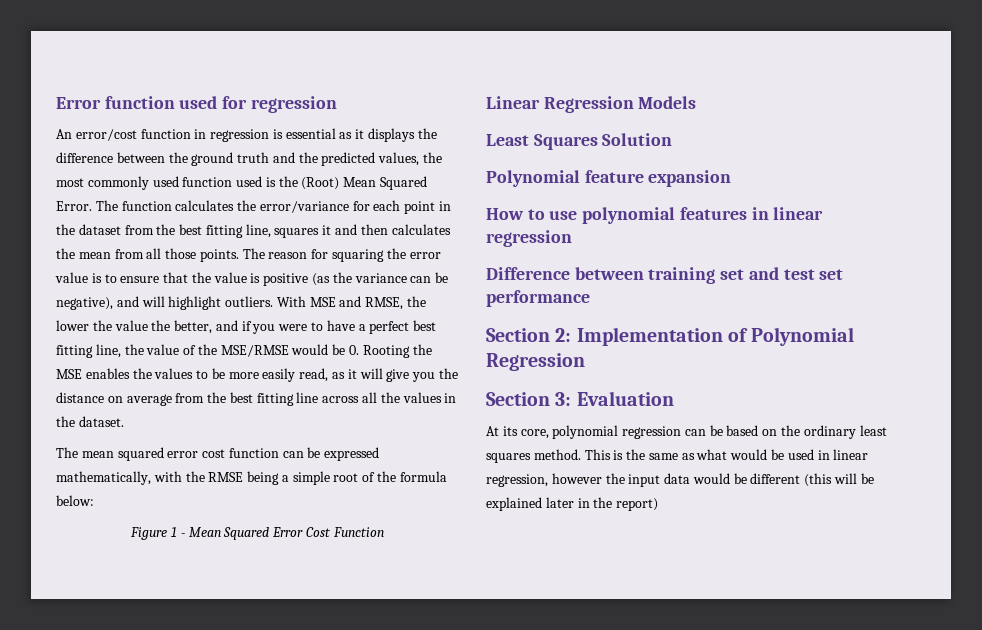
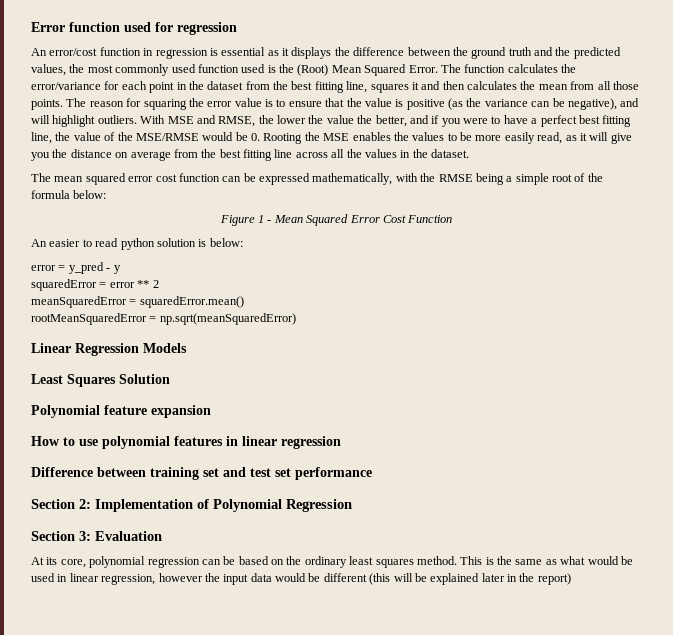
+ An easier to read python solution is below:
+ error = y_pred - y
+ squaredError = error ** 2
+ meanSquaredError = squaredError.mean()
+ rootMeanSquaredError = np.sqrt(meanSquaredError)

